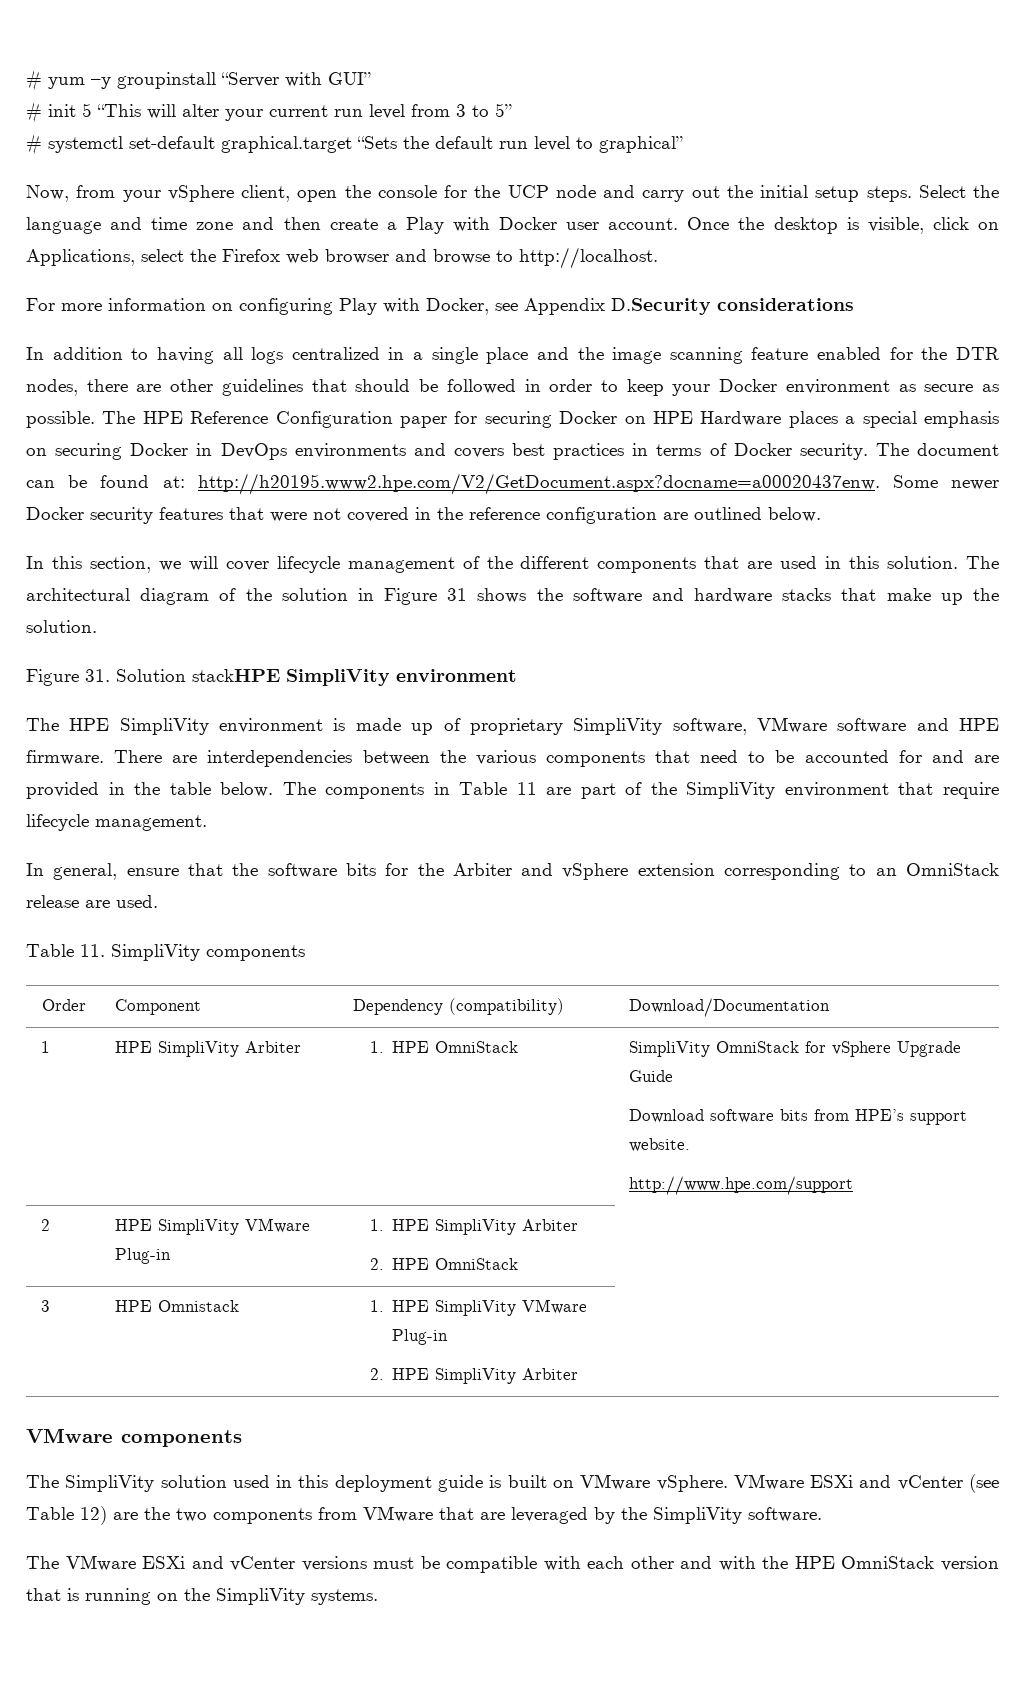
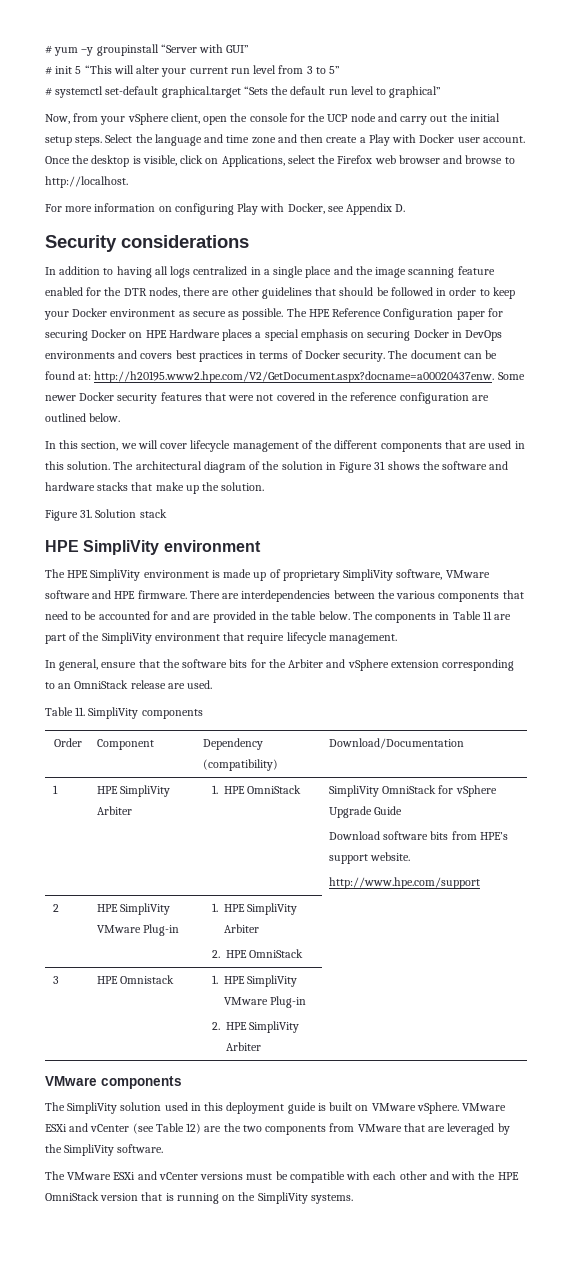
- For more information on configuring Play with Docker, see Appendix D.Security considerations
+ For more information on configuring Play with Docker, see Appendix D.
+ Security considerations
- Figure 31. Solution stackHPE SimpliVity environment
+ Figure 31. Solution stack
+ HPE SimpliVity environment

